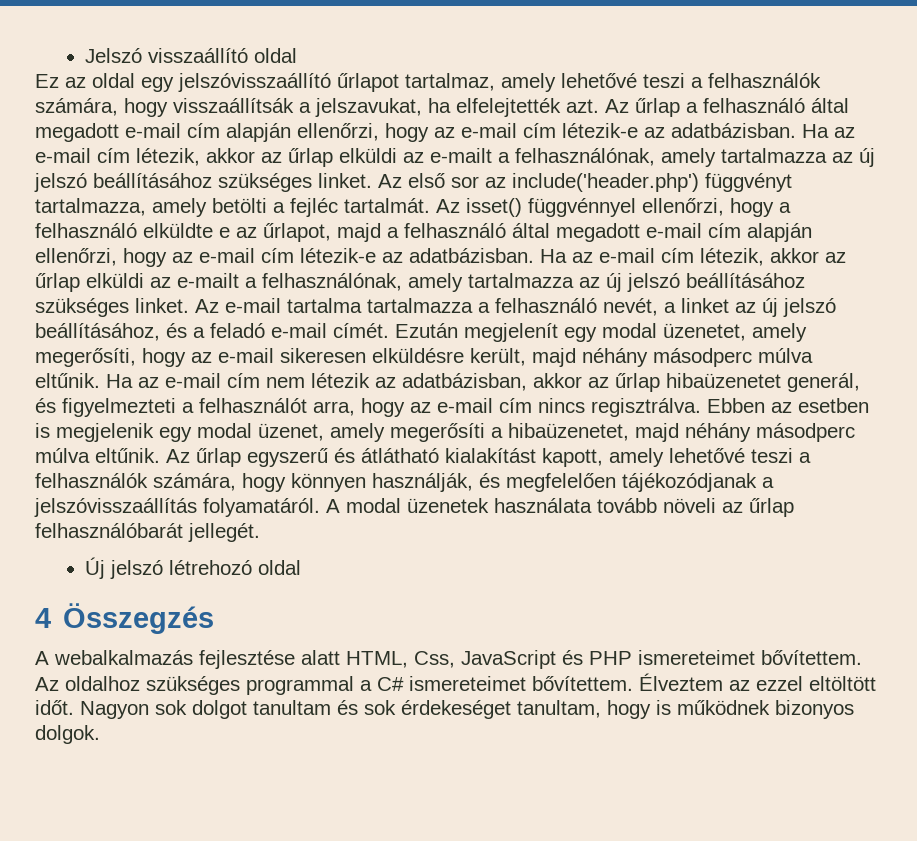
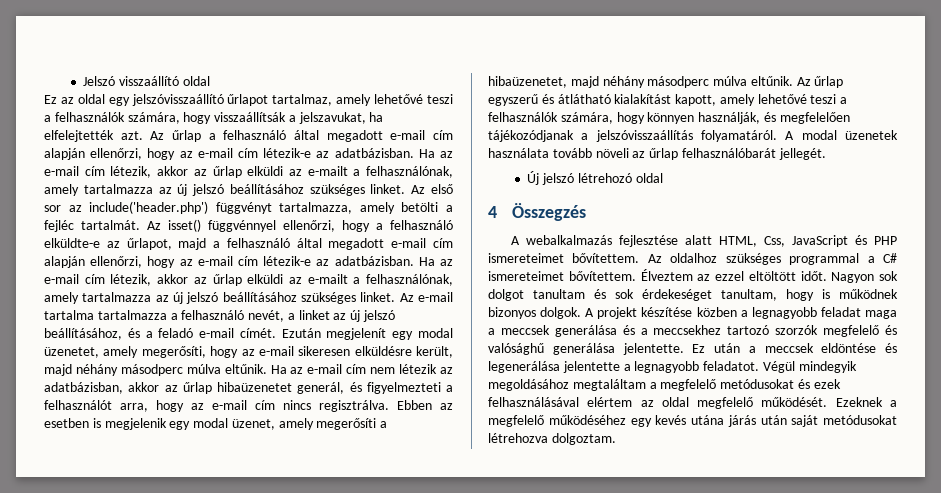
- Az isset() függvénnyel ellenőrzi, hogy a felhasználó elküldte e az űrlapot, majd a felhasználó által megadott e-mail cím alapján ellenőrzi, hogy az e-mail cím létezik-e az adatbázisban.
+ Az isset() függvénnyel ellenőrzi, hogy a felhasználó elküldte-e az űrlapot, majd a felhasználó által megadott e-mail cím alapján ellenőrzi, hogy az e-mail cím létezik-e az adatbázisban.
+ A projekt készítése közben a legnagyobb feladat maga a meccsek generálása és a meccsekhez tartozó szorzók megfelelő és valósághű generálása jelentette. Ez után a meccsek eldöntése és legenerálása jelentette a legnagyobb feladatot. Végül mindegyik megoldásához megtaláltam a megfelelő metódusokat és ezek felhasználásával elértem az oldal megfelelő működését. Ezeknek a megfelelő működéséhez egy kevés utána járás után saját metódusokat létrehozva dolgoztam.

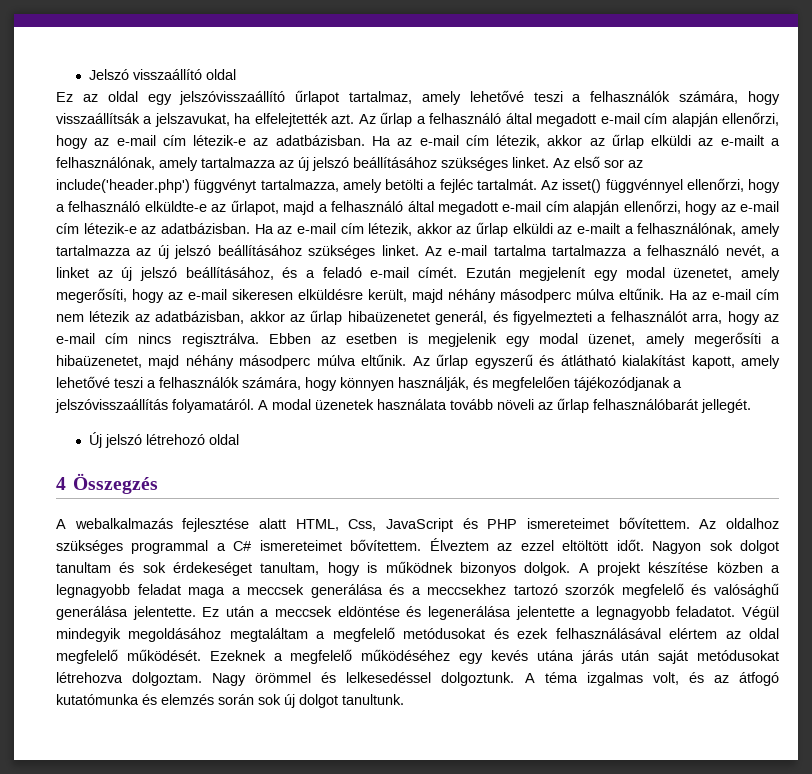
+ Nagy örömmel és lelkesedéssel dolgoztunk. A téma izgalmas volt, és az átfogó kutatómunka és elemzés során sok új dolgot tanultunk.

